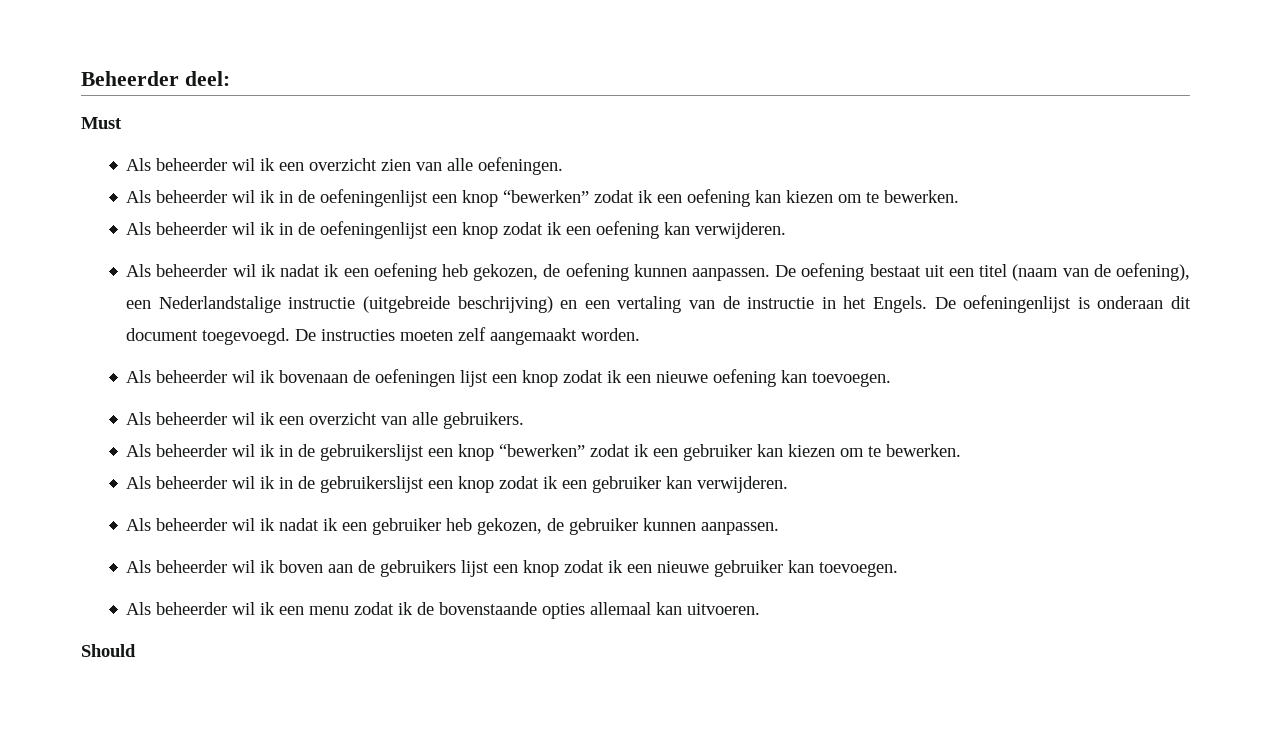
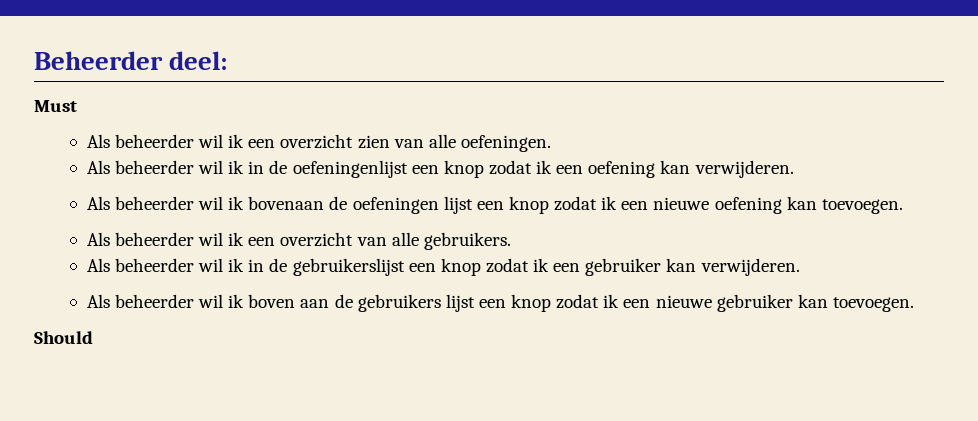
- Als beheerder wil ik in de oefeningenlijst een knop “bewerken” zodat ik een oefening kan kiezen om te bewerken.
- Als beheerder wil ik nadat ik een oefening heb gekozen, de oefening kunnen aanpassen. De oefening bestaat uit een titel (naam van de oefening), een Nederlandstalige instructie (uitgebreide beschrijving) en een vertaling van de instructie in het Engels. De oefeningenlijst is onderaan dit document toegevoegd. De instructies moeten zelf aangemaakt worden.
- Als beheerder wil ik in de gebruikerslijst een knop “bewerken” zodat ik een gebruiker kan kiezen om te bewerken.
- Als beheerder wil ik nadat ik een gebruiker heb gekozen, de gebruiker kunnen aanpassen.
- Als beheerder wil ik een menu zodat ik de bovenstaande opties allemaal kan uitvoeren.

